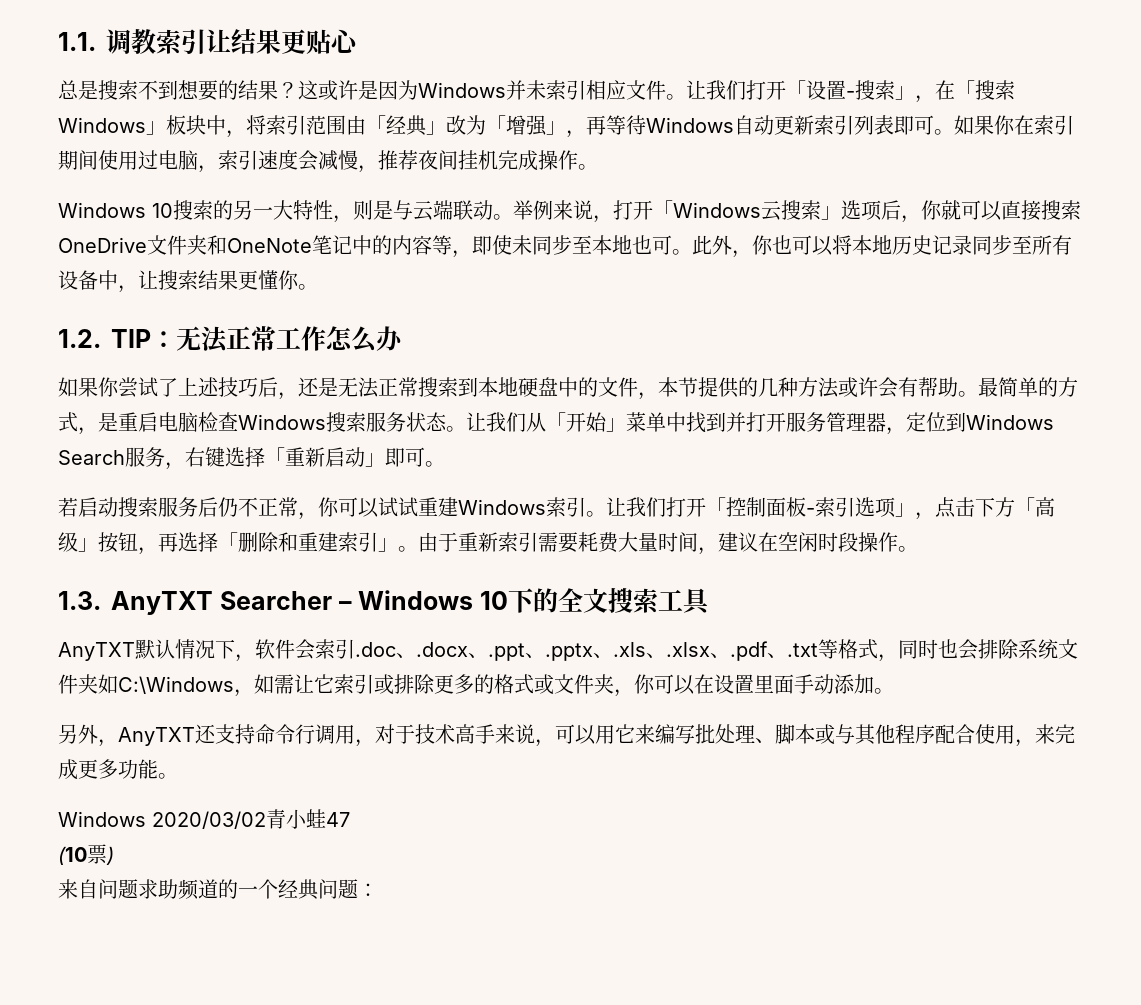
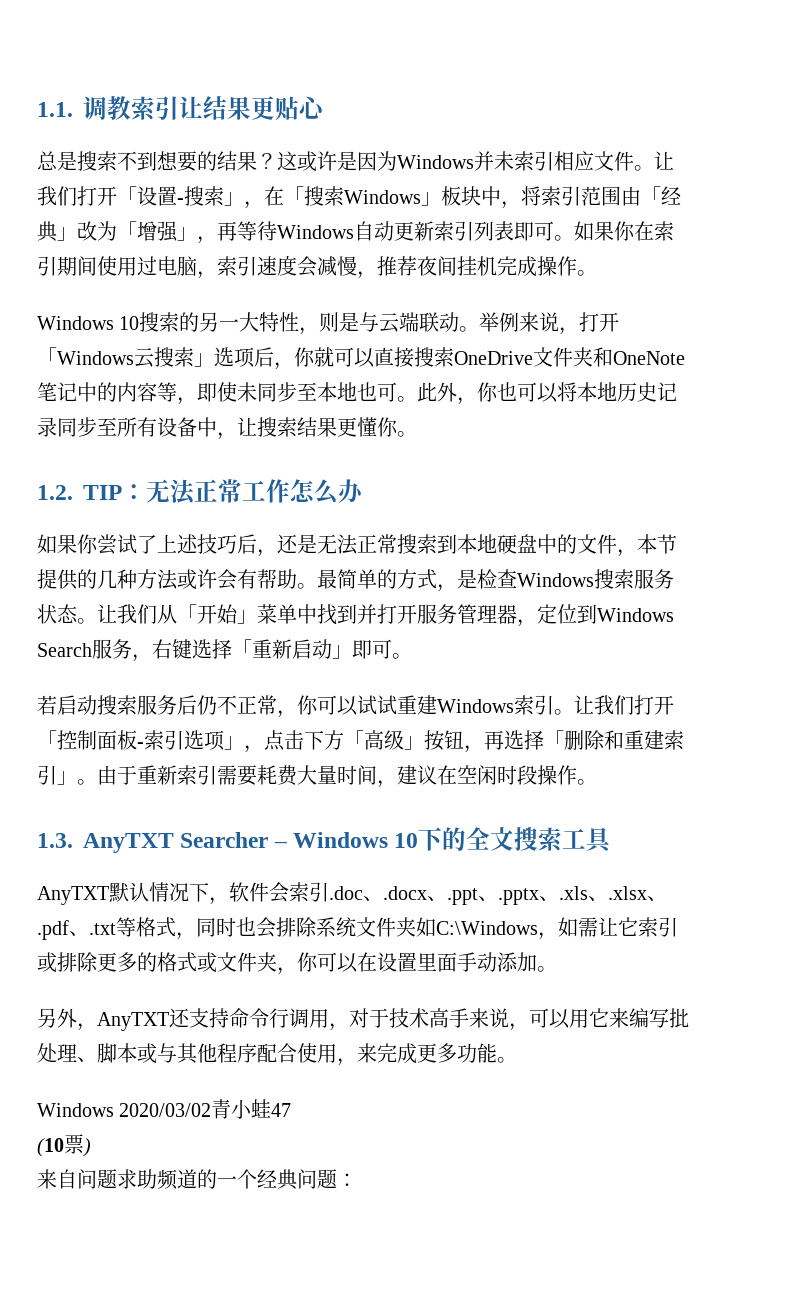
- 最简单的方式，是重启电脑检查Windows搜索服务状态。
+ 最简单的方式，是检查Windows搜索服务状态。

